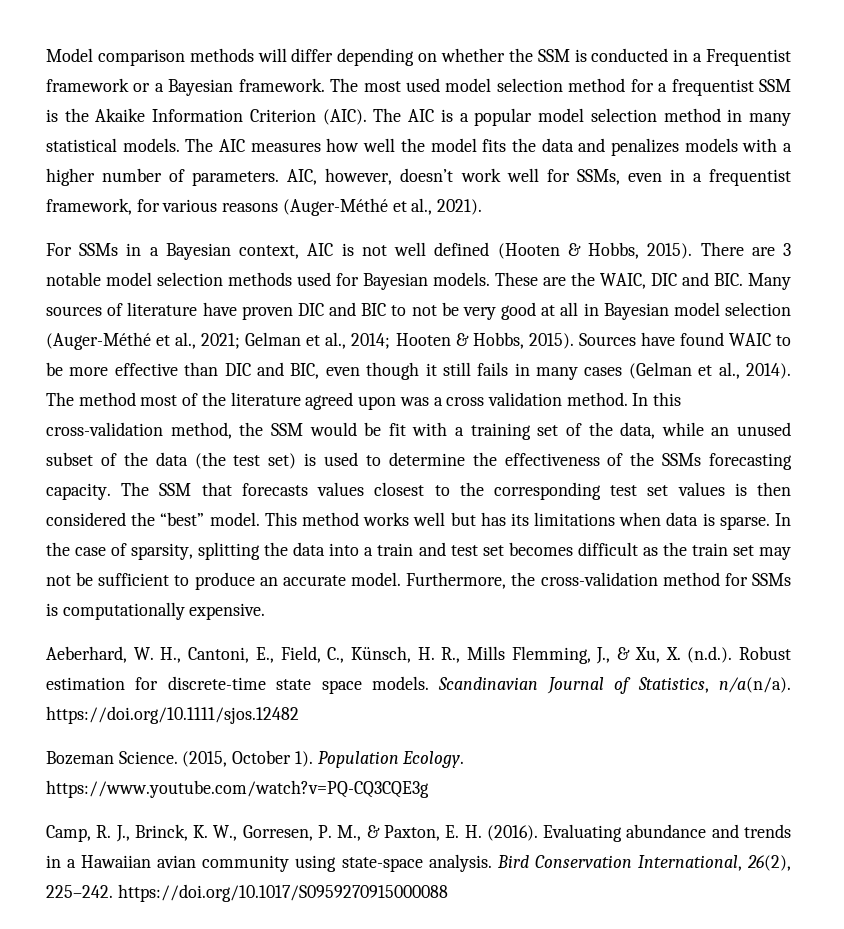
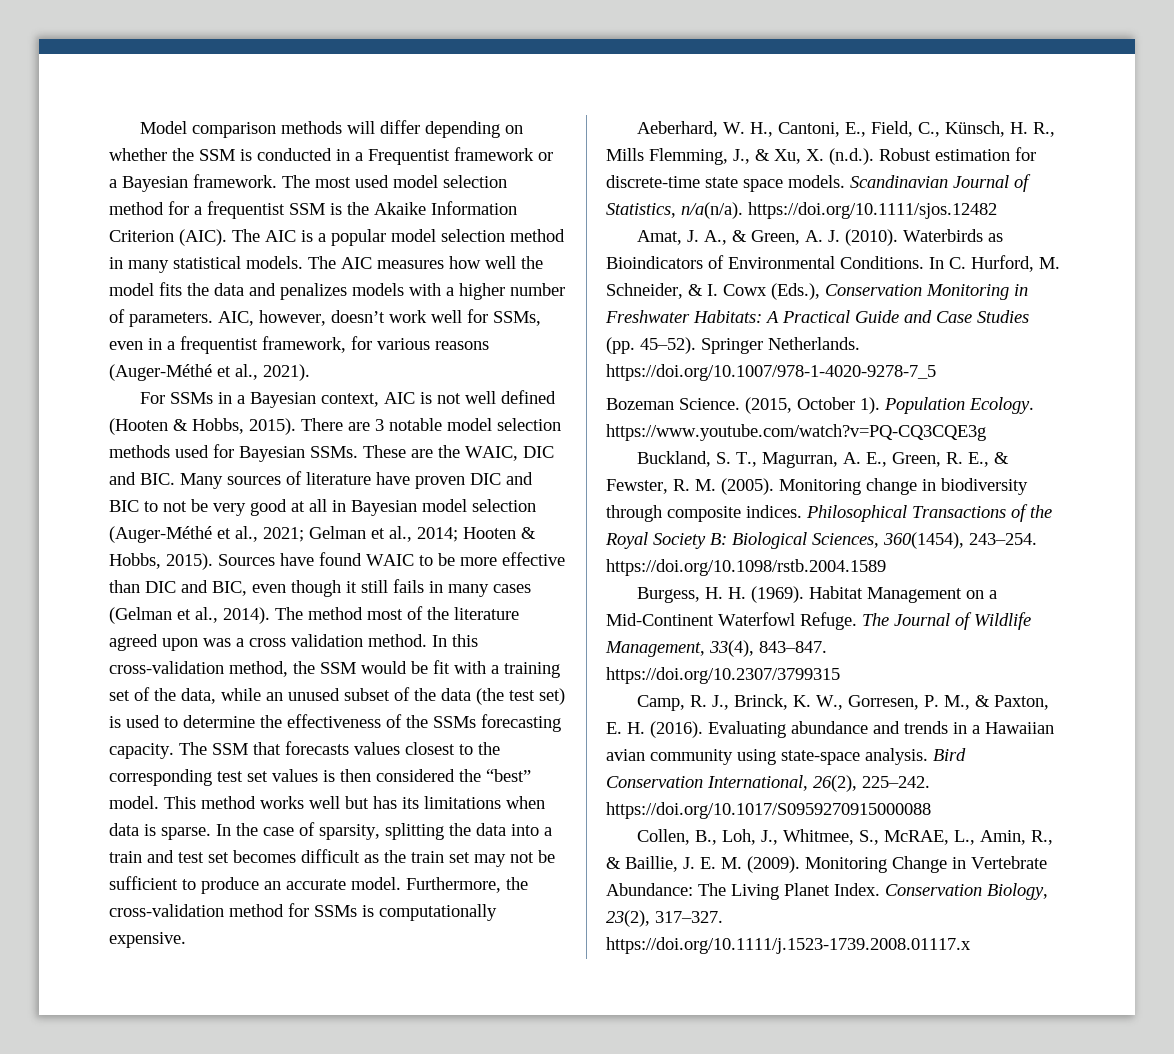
- There are 3 notable model selection methods used for Bayesian models.
+ There are 3 notable model selection methods used for Bayesian SSMs.
+ Amat, J. A., & Green, A. J. (2010). Waterbirds as Bioindicators of Environmental Conditions. In C. Hurford, M. Schneider, & I. Cowx (Eds.), Conservation Monitoring in Freshwater Habitats: A Practical Guide and Case Studies (pp. 45–52). Springer Netherlands. https://doi.org/10.1007/978-1-4020-9278-7_5
+ Buckland, S. T., Magurran, A. E., Green, R. E., & Fewster, R. M. (2005). Monitoring change in biodiversity through composite indices. Philosophical Transactions of the Royal Society B: Biological Sciences, 360(1454), 243–254. https://doi.org/10.1098/rstb.2004.1589
+ Burgess, H. H. (1969). Habitat Management on a Mid-Continent Waterfowl Refuge. The Journal of Wildlife Management, 33(4), 843–847. https://doi.org/10.2307/3799315
+ Collen, B., Loh, J., Whitmee, S., McRAE, L., Amin, R., & Baillie, J. E. M. (2009). Monitoring Change in Vertebrate Abundance: The Living Planet Index. Conservation Biology, 23(2), 317–327. https://doi.org/10.1111/j.1523-1739.2008.01117.x

